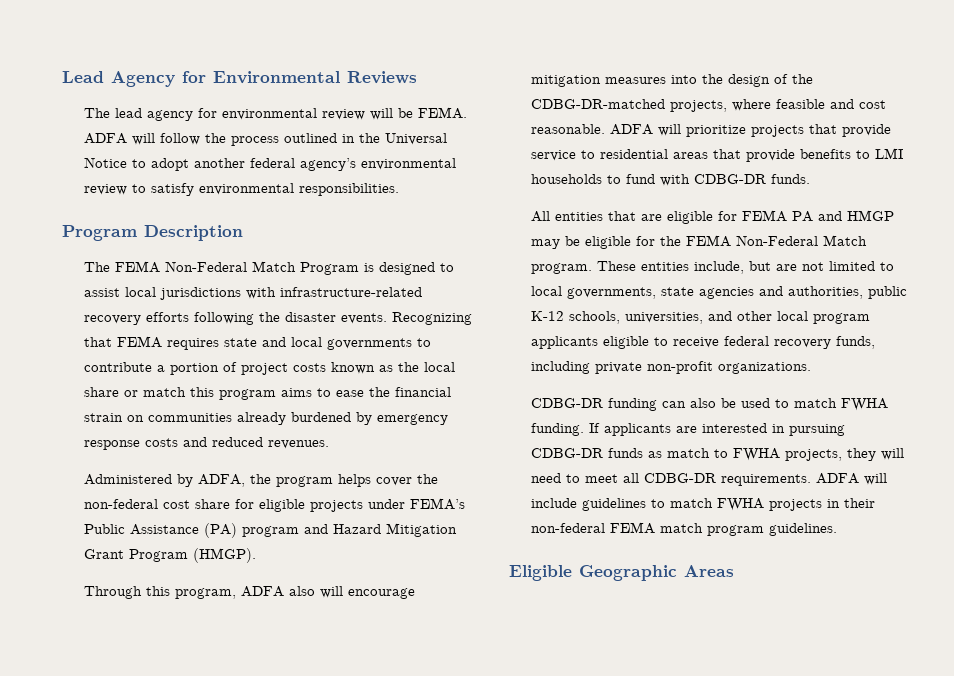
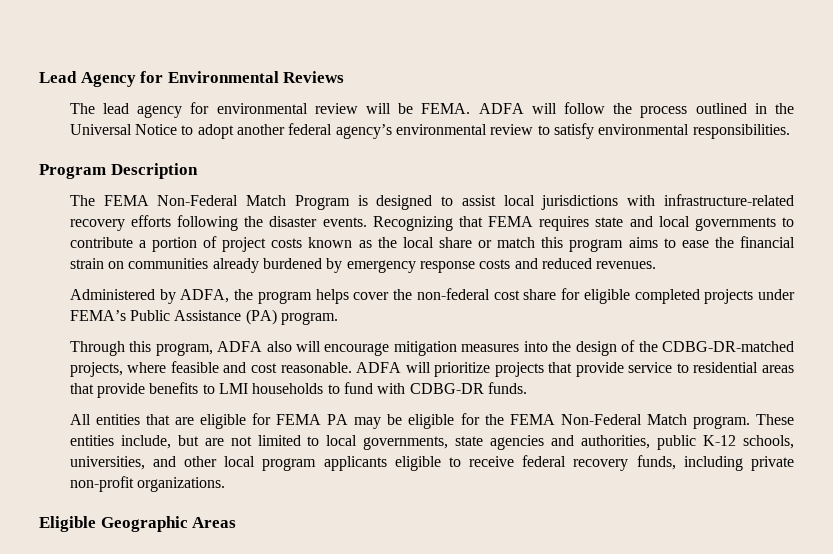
- Administered by ADFA, the program helps cover the non-federal cost share for eligible projects under FEMA’s Public Assistance (PA) program and Hazard Mitigation Grant Program (HMGP).
+ Administered by ADFA, the program helps cover the non-federal cost share for eligible completed projects under FEMA’s Public Assistance (PA) program.
- All entities that are eligible for FEMA PA and HMGP may be eligible for the FEMA Non-Federal Match program.
+ All entities that are eligible for FEMA PA may be eligible for the FEMA Non-Federal Match program.
- CDBG-DR funding can also be used to match FWHA funding. If applicants are interested in pursuing CDBG-DR funds as match to FWHA projects, they will need to meet all CDBG-DR requirements. ADFA will include guidelines to match FWHA projects in their non-federal FEMA match program guidelines.

